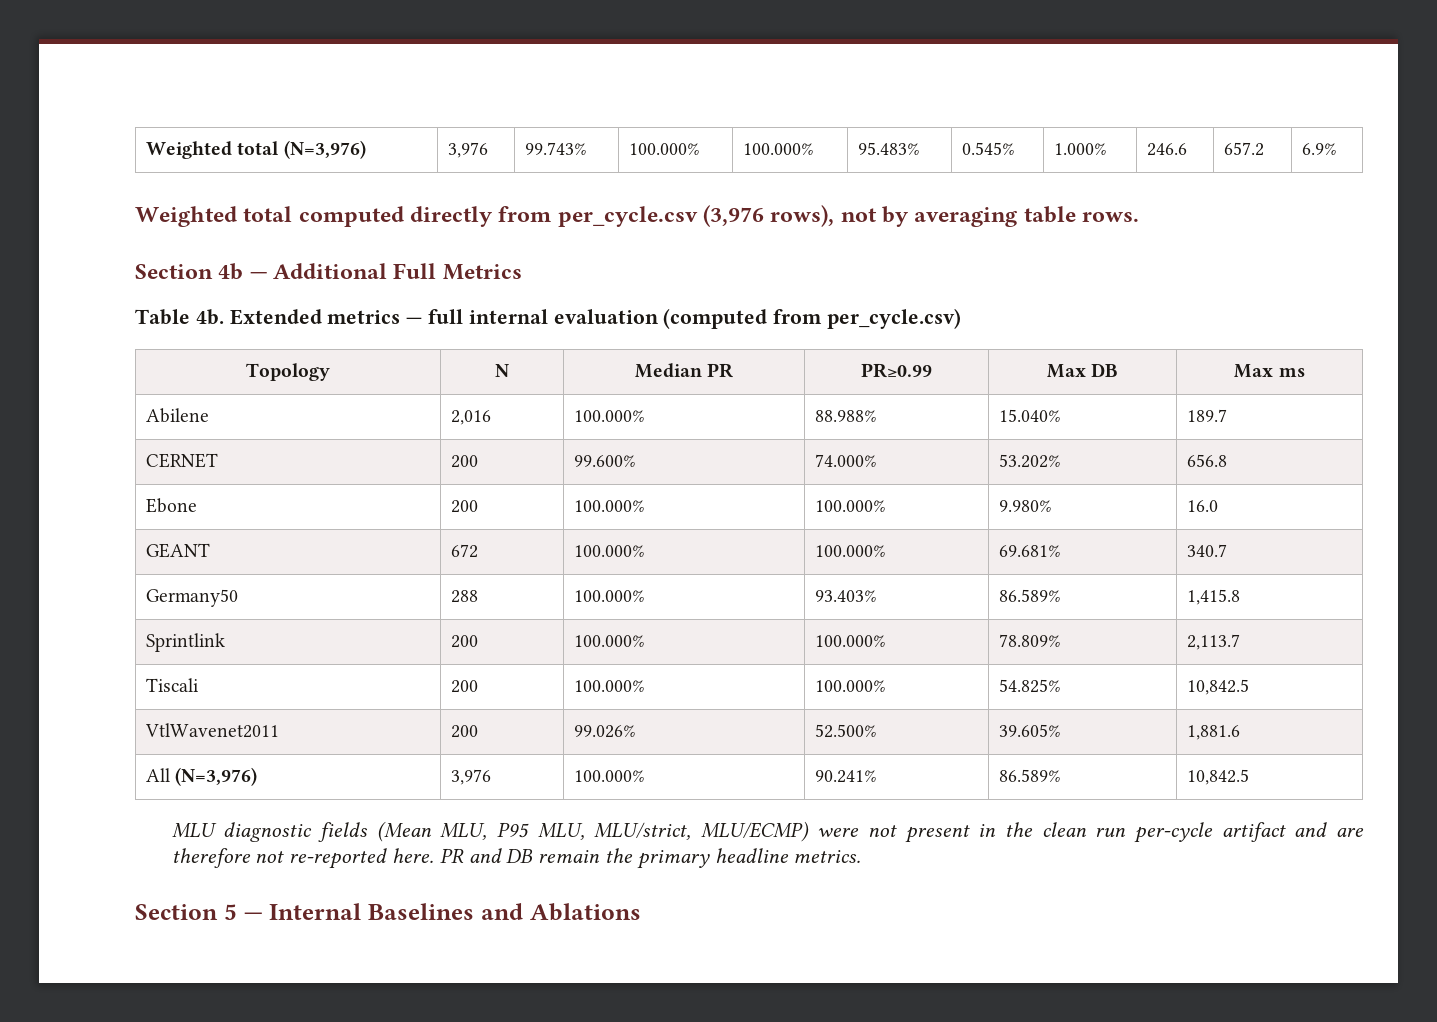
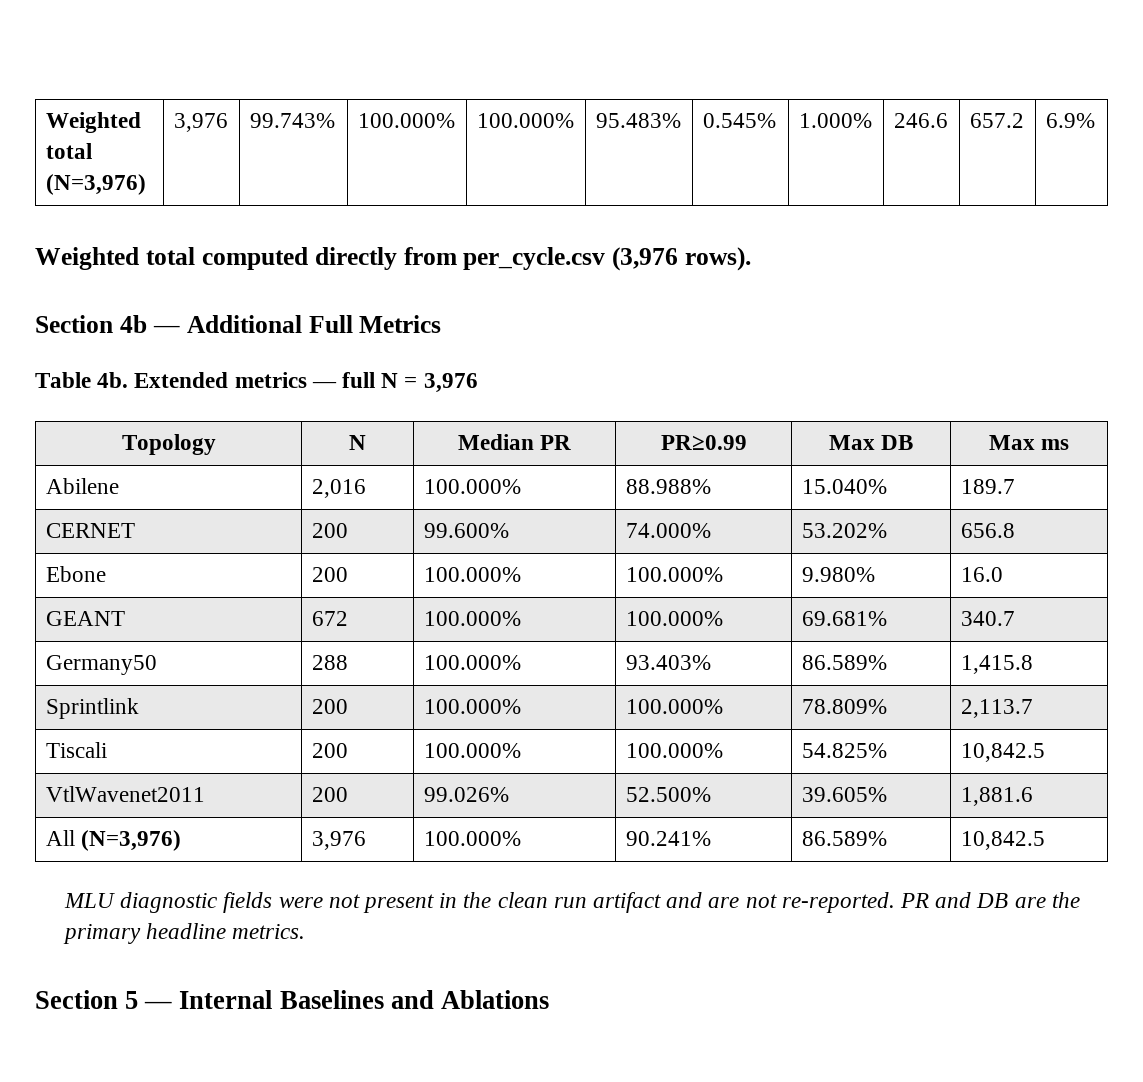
- Weighted total computed directly from per_cycle.csv (3,976 rows), not by averaging table rows.
+ Weighted total computed directly from per_cycle.csv (3,976 rows).
- Extended metrics — full internal evaluation (computed from per_cycle.csv)
+ Extended metrics — full N = 3,976
- MLU diagnostic fields (Mean MLU, P95 MLU, MLU/strict, MLU/ECMP) were not present in the clean run per-cycle artifact and are therefore not re-reported here.
+ MLU diagnostic fields were not present in the clean run artifact and are not re-reported.
- PR and DB remain the primary headline metrics.
+ PR and DB are the primary headline metrics.

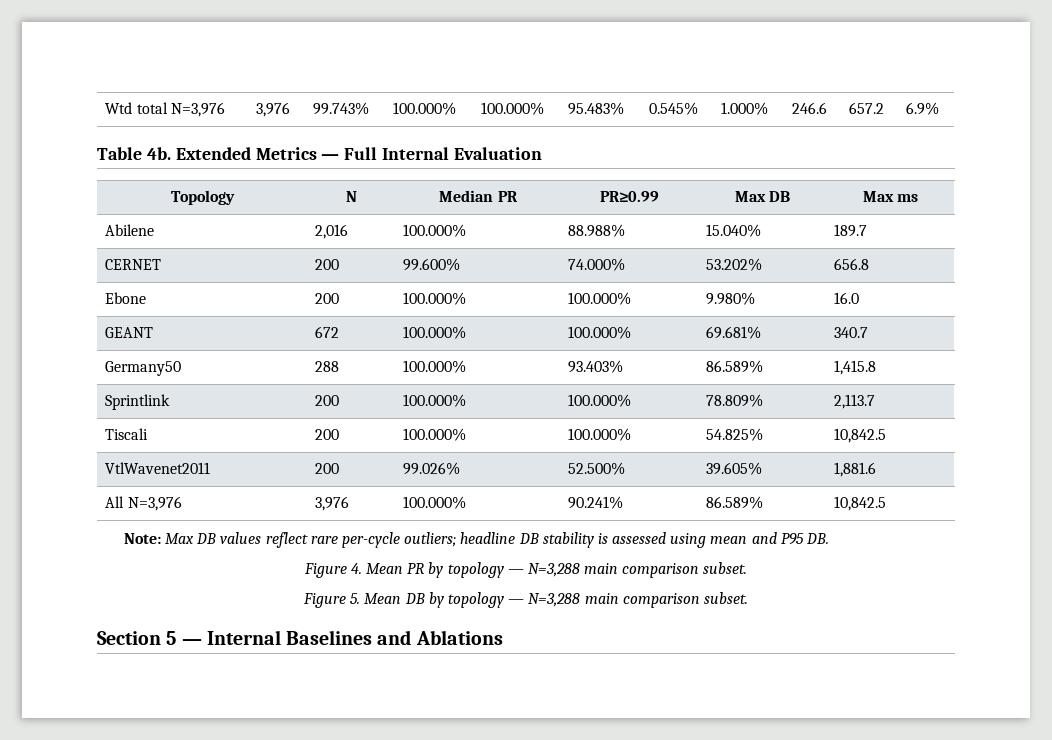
- Weighted total (N=3,976) | 3,976 | 99.743% | 100.000% | 100.000% | 95.483% | 0.545% | 1.000% | 246.6 | 657.2 | 6.9%
+ Wtd total N=3,976 | 3,976 | 99.743% | 100.000% | 100.000% | 95.483% | 0.545% | 1.000% | 246.6 | 657.2 | 6.9%
- Weighted total computed directly from per_cycle.csv (3,976 rows).
- Section 4b — Additional Full Metrics
- Table 4b. Extended metrics — full N = 3,976
+ Table 4b. Extended Metrics — Full Internal Evaluation
- All (N=3,976) | 3,976 | 100.000% | 90.241% | 86.589% | 10,842.5
+ All N=3,976 | 3,976 | 100.000% | 90.241% | 86.589% | 10,842.5
- MLU diagnostic fields were not present in the clean run artifact and are not re-reported. PR and DB are the primary headline metrics.
+ Note: Max DB values reflect rare per-cycle outliers; headline DB stability is assessed using mean and P95 DB.
+ Figure 4. Mean PR by topology — N=3,288 main comparison subset.
+ Figure 5. Mean DB by topology — N=3,288 main comparison subset.

